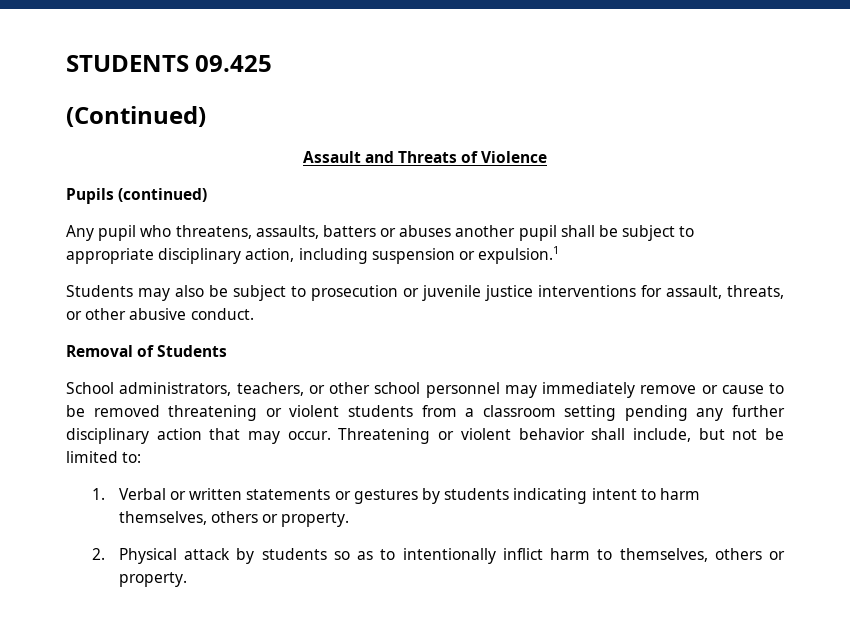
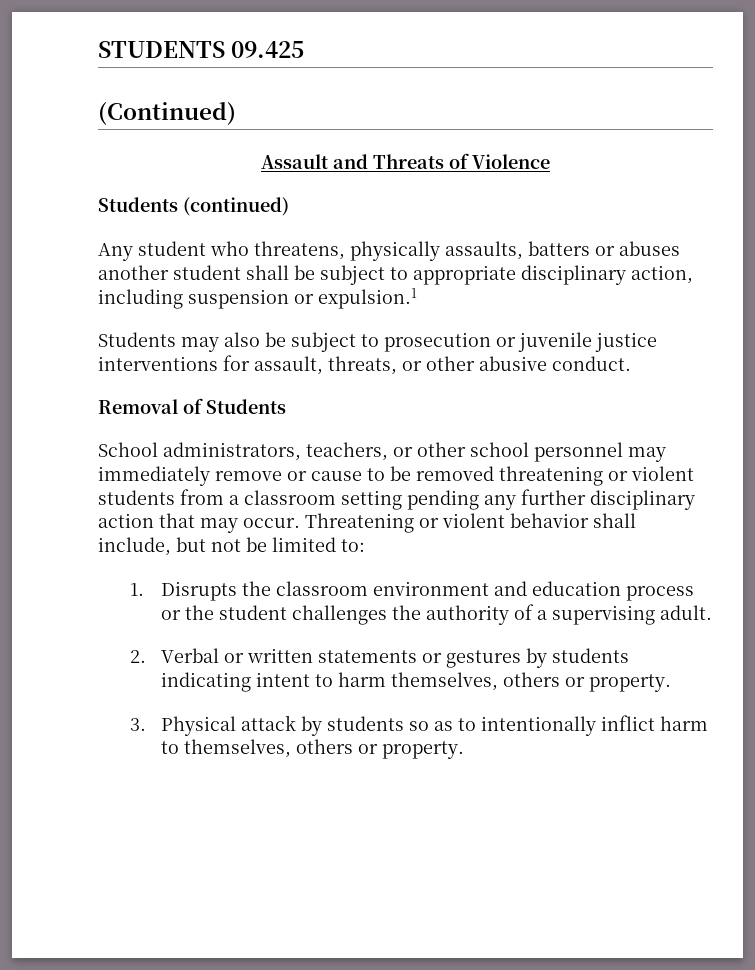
- Pupils (continued)
+ Students (continued)
- Any pupil who threatens, assaults, batters or abuses another pupil shall be subject to appropriate disciplinary action, including suspension or expulsion.1
+ Any student who threatens, physically assaults, batters or abuses another student shall be subject to appropriate disciplinary action, including suspension or expulsion.1
- 1. Verbal or written statements or gestures by students indicating intent to harm themselves, others or property.
+ 1. Disrupts the classroom environment and education process or the student challenges the authority of a supervising adult.
+ 2. Verbal or written statements or gestures by students indicating intent to harm themselves, others or property.
- 2. Physical attack by students so as to intentionally inflict harm to themselves, others or property.
+ 3. Physical attack by students so as to intentionally inflict harm to themselves, others or property.

